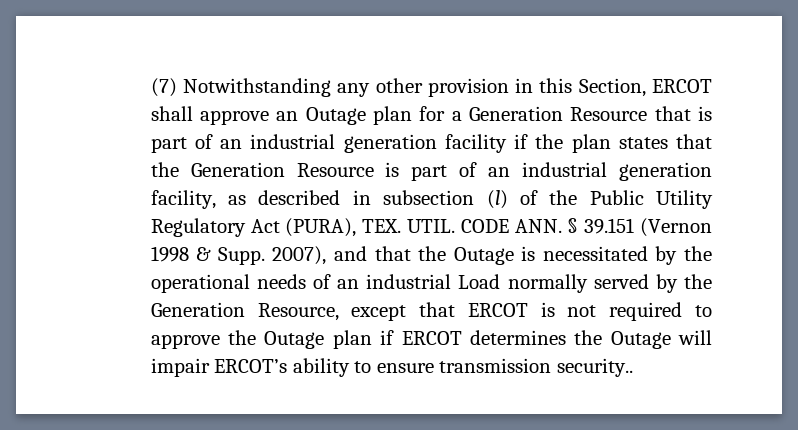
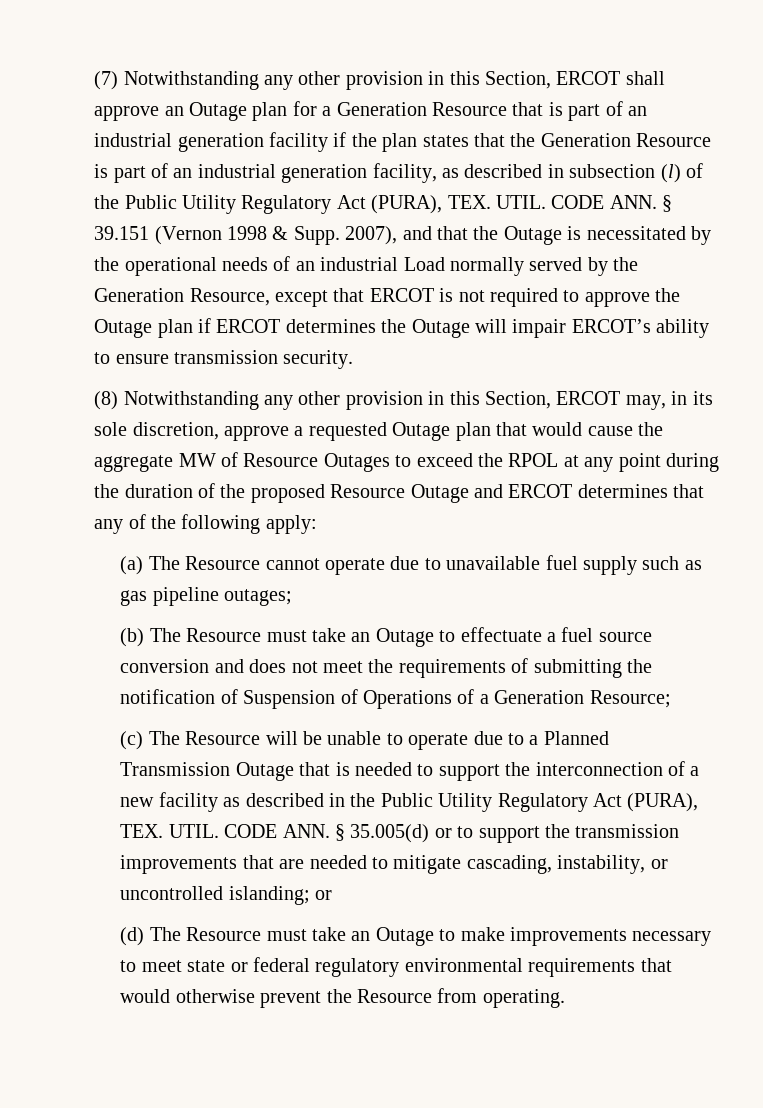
- 2007), and that the Outage is necessitated by the operational needs of an industrial Load normally served by the Generation Resource, except that ERCOT is not required to approve the Outage plan if ERCOT determines the Outage will impair ERCOT’s ability to ensure transmission security..
+ 2007), and that the Outage is necessitated by the operational needs of an industrial Load normally served by the Generation Resource, except that ERCOT is not required to approve the Outage plan if ERCOT determines the Outage will impair ERCOT’s ability to ensure transmission security.
+ (8) Notwithstanding any other provision in this Section, ERCOT may, in its sole discretion, approve a requested Outage plan that would cause the aggregate MW of Resource Outages to exceed the RPOL at any point during the duration of the proposed Resource Outage and ERCOT determines that any of the following apply:
+ (a) The Resource cannot operate due to unavailable fuel supply such as gas pipeline outages;
+ (b) The Resource must take an Outage to effectuate a fuel source conversion and does not meet the requirements of submitting the notification of Suspension of Operations of a Generation Resource;
+ (c) The Resource will be unable to operate due to a Planned Transmission Outage that is needed to support the interconnection of a new facility as described in the Public Utility Regulatory Act (PURA), TEX. UTIL. CODE ANN. § 35.005(d) or to support the transmission improvements that are needed to mitigate cascading, instability, or uncontrolled islanding; or
+ (d) The Resource must take an Outage to make improvements necessary to meet state or federal regulatory environmental requirements that would otherwise prevent the Resource from operating.

